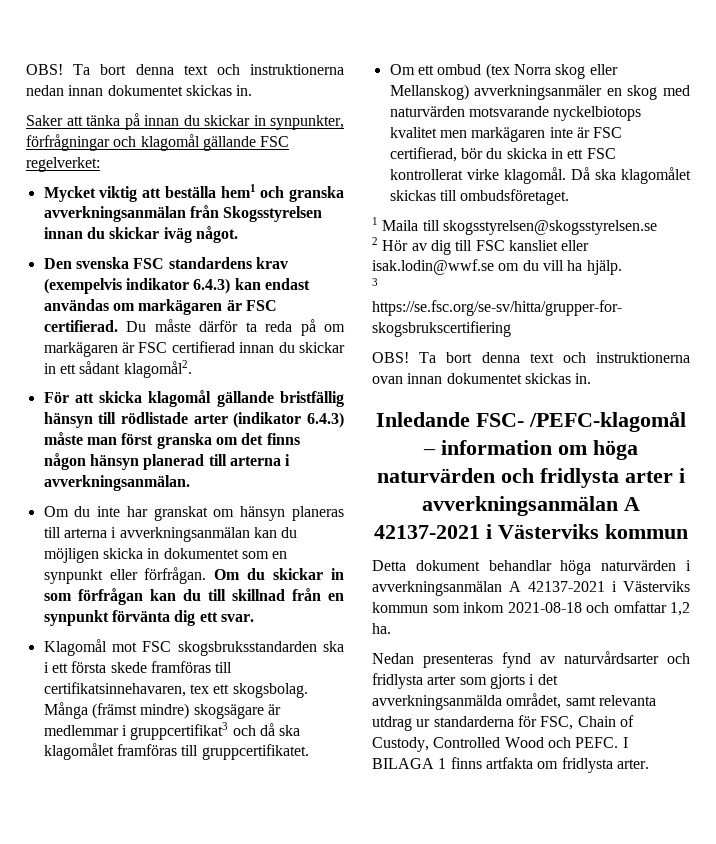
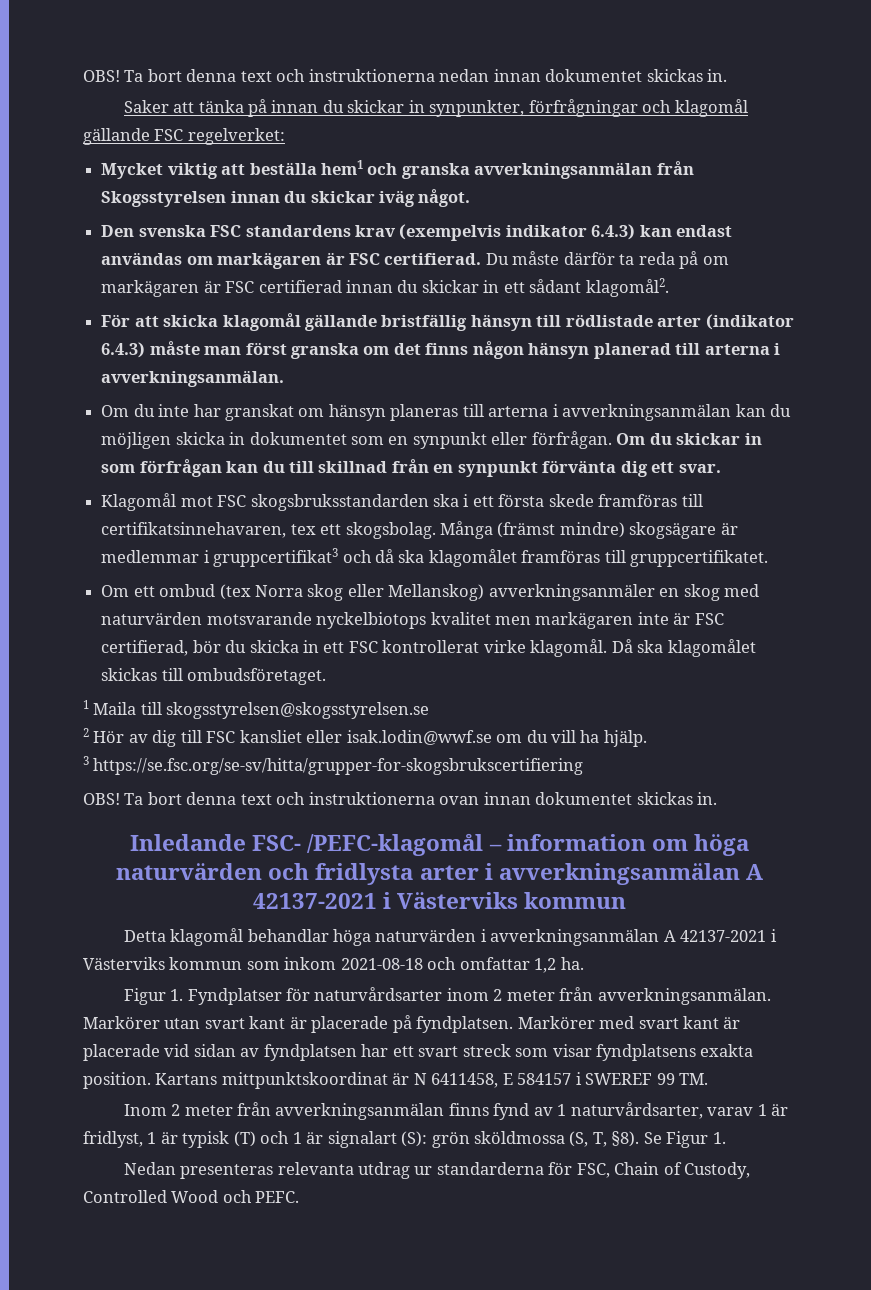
- Detta dokument behandlar höga naturvärden i avverkningsanmälan A 42137-2021 i Västerviks kommun som inkom 2021-08-18 och omfattar 1,2 ha.
+ Detta klagomål behandlar höga naturvärden i avverkningsanmälan A 42137-2021 i Västerviks kommun som inkom 2021-08-18 och omfattar 1,2 ha.
- Nedan presenteras fynd av naturvårdsarter och fridlysta arter som gjorts i det avverkningsanmälda området, samt relevanta utdrag ur standarderna för FSC, Chain of Custody, Controlled Wood och PEFC. I BILAGA 1 finns artfakta om fridlysta arter.
+ Figur 1. Fyndplatser för naturvårdsarter inom 2 meter från avverkningsanmälan. Markörer utan svart kant är placerade på fyndplatsen. Markörer med svart kant är placerade vid sidan av fyndplatsen har ett svart streck som visar fyndplatsens exakta position. Kartans mittpunktskoordinat är N 6411458, E 584157 i SWEREF 99 TM.
+ Inom 2 meter från avverkningsanmälan finns fynd av 1 naturvårdsarter, varav 1 är fridlyst, 1 är typisk (T) och 1 är signalart (S): grön sköldmossa (S, T, §8). Se Figur 1.
+ Nedan presenteras relevanta utdrag ur standarderna för FSC, Chain of Custody, Controlled Wood och PEFC.

